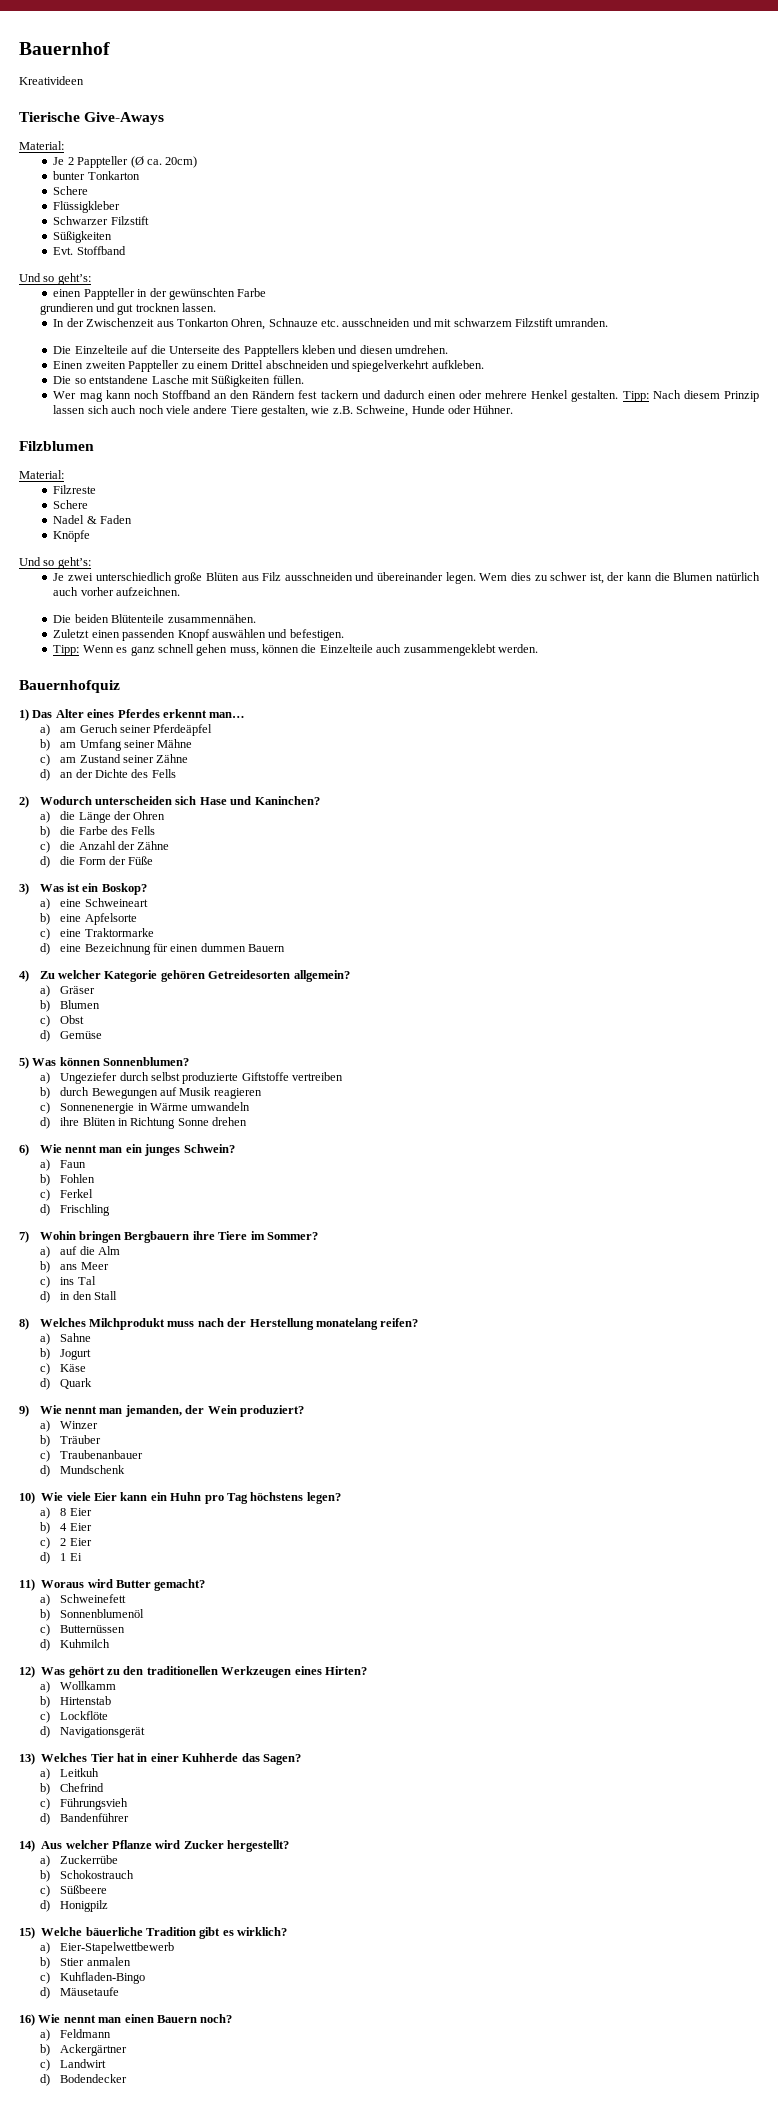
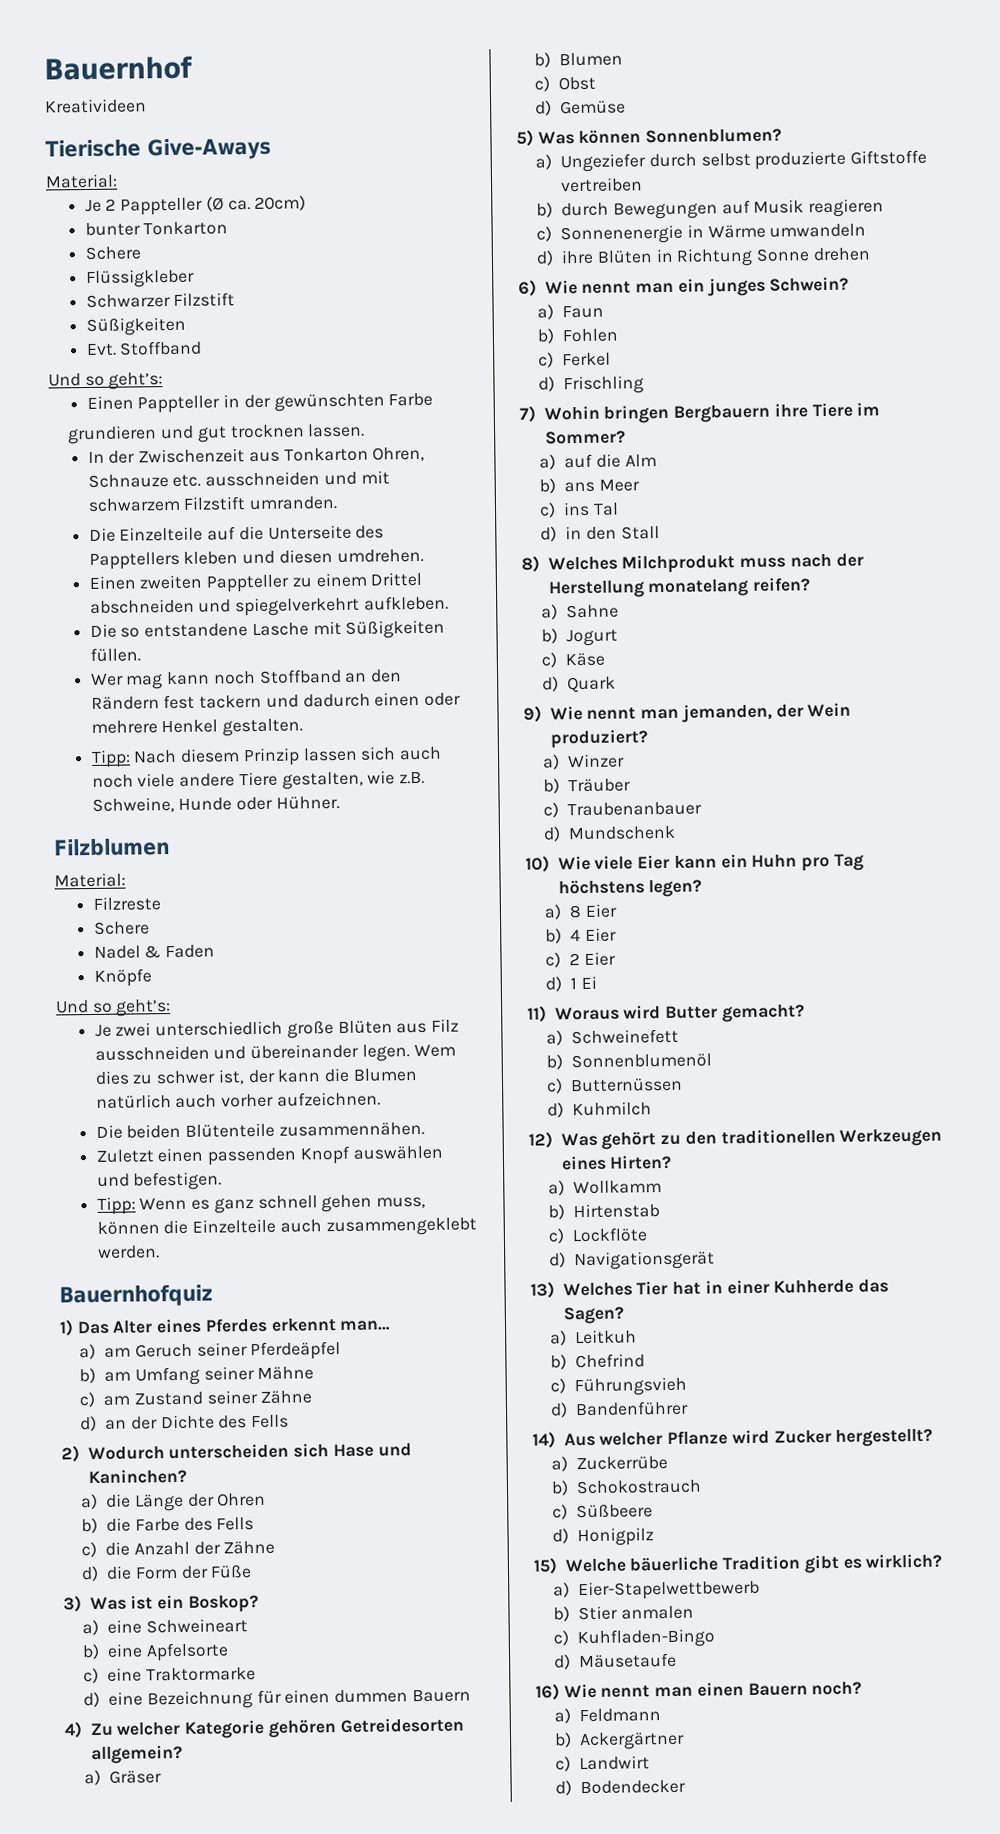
- einen Pappteller in der gewünschten Farbe
+ Einen Pappteller in der gewünschten Farbe
- Wer mag kann noch Stoffband an den Rändern fest tackern und dadurch einen oder mehrere Henkel gestalten. Tipp: Nach diesem Prinzip lassen sich auch noch viele andere Tiere gestalten, wie z.B. Schweine, Hunde oder Hühner.
+ Wer mag kann noch Stoffband an den Rändern fest tackern und dadurch einen oder mehrere Henkel gestalten.
+ Tipp: Nach diesem Prinzip lassen sich auch noch viele andere Tiere gestalten, wie z.B. Schweine, Hunde oder Hühner.

